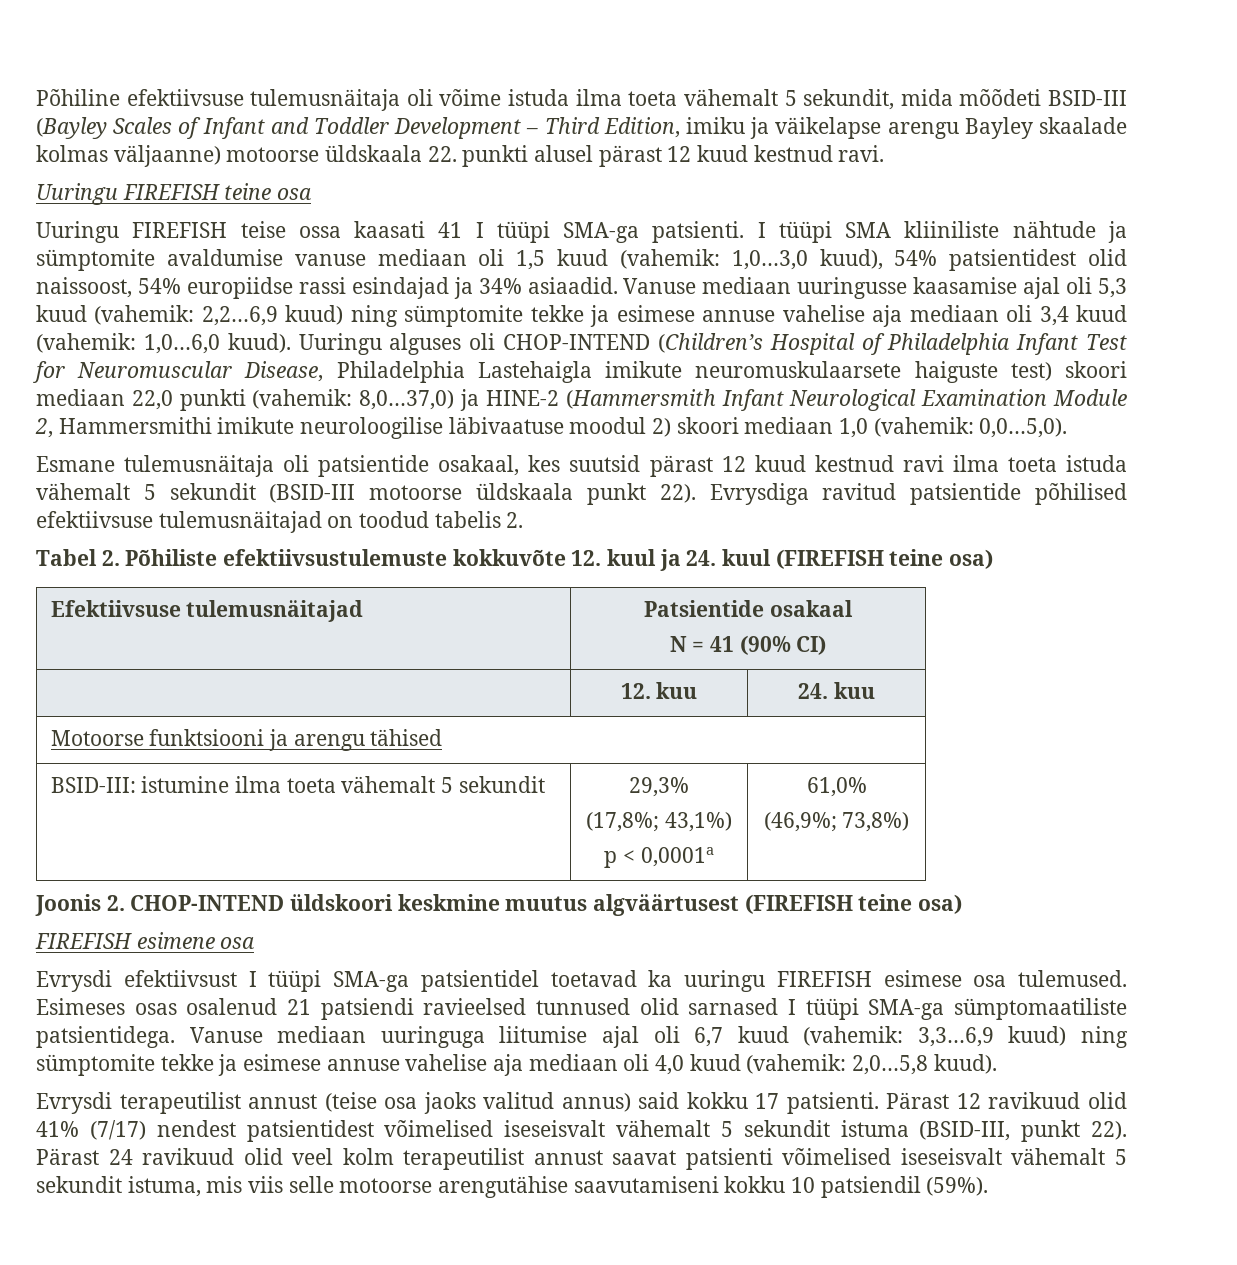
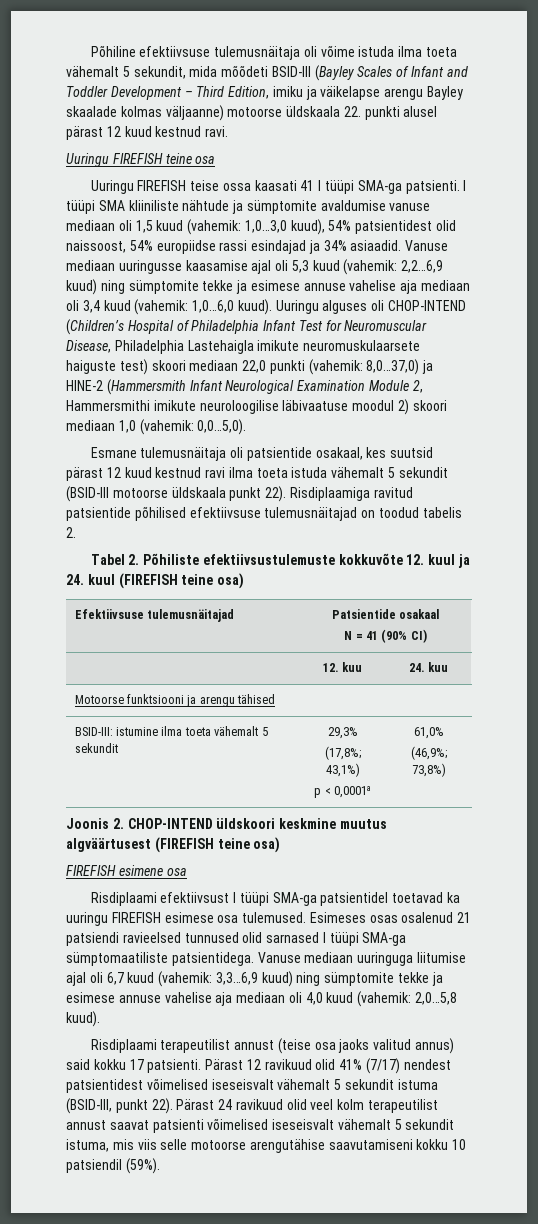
- Evrysdiga ravitud patsientide põhilised efektiivsuse tulemusnäitajad on toodud tabelis 2.
+ Risdiplaamiga ravitud patsientide põhilised efektiivsuse tulemusnäitajad on toodud tabelis 2.
- Evrysdi efektiivsust I tüüpi SMA‑ga patsientidel toetavad ka uuringu FIREFISH esimese osa tulemused.
+ Risdiplaami efektiivsust I tüüpi SMA‑ga patsientidel toetavad ka uuringu FIREFISH esimese osa tulemused.
- Evrysdi terapeutilist annust (teise osa jaoks valitud annus) said kokku 17 patsienti.
+ Risdiplaami terapeutilist annust (teise osa jaoks valitud annus) said kokku 17 patsienti.

